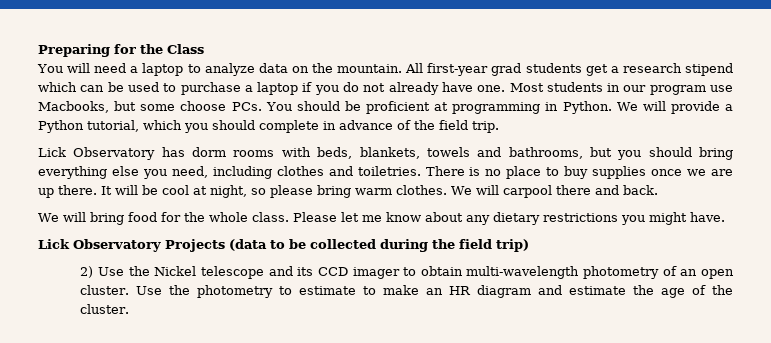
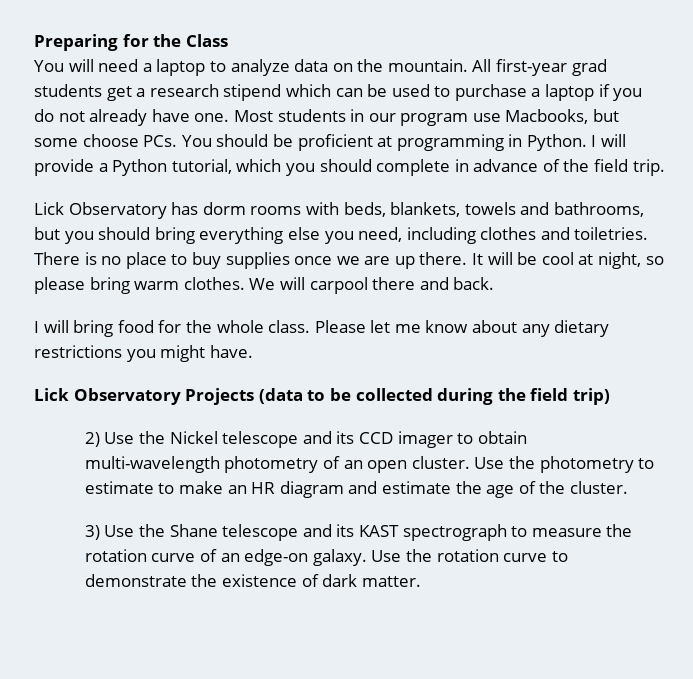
- We will provide a Python tutorial, which you should complete in advance of the field trip.
+ I will provide a Python tutorial, which you should complete in advance of the field trip.
- We will bring food for the whole class.
+ I will bring food for the whole class.
+ 3) Use the Shane telescope and its KAST spectrograph to measure the rotation curve of an edge-on galaxy. Use the rotation curve to demonstrate the existence of dark matter.

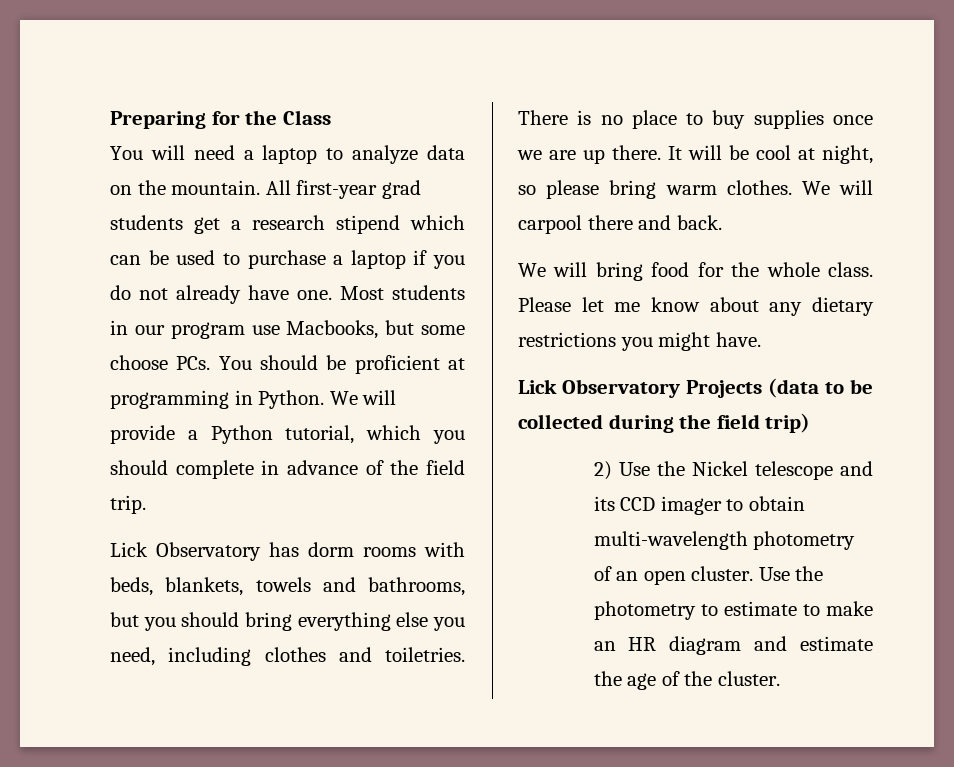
- I will provide a Python tutorial, which you should complete in advance of the field trip.
+ We will provide a Python tutorial, which you should complete in advance of the field trip.
- I will bring food for the whole class.
+ We will bring food for the whole class.
- 3) Use the Shane telescope and its KAST spectrograph to measure the rotation curve of an edge-on galaxy. Use the rotation curve to demonstrate the existence of dark matter.

